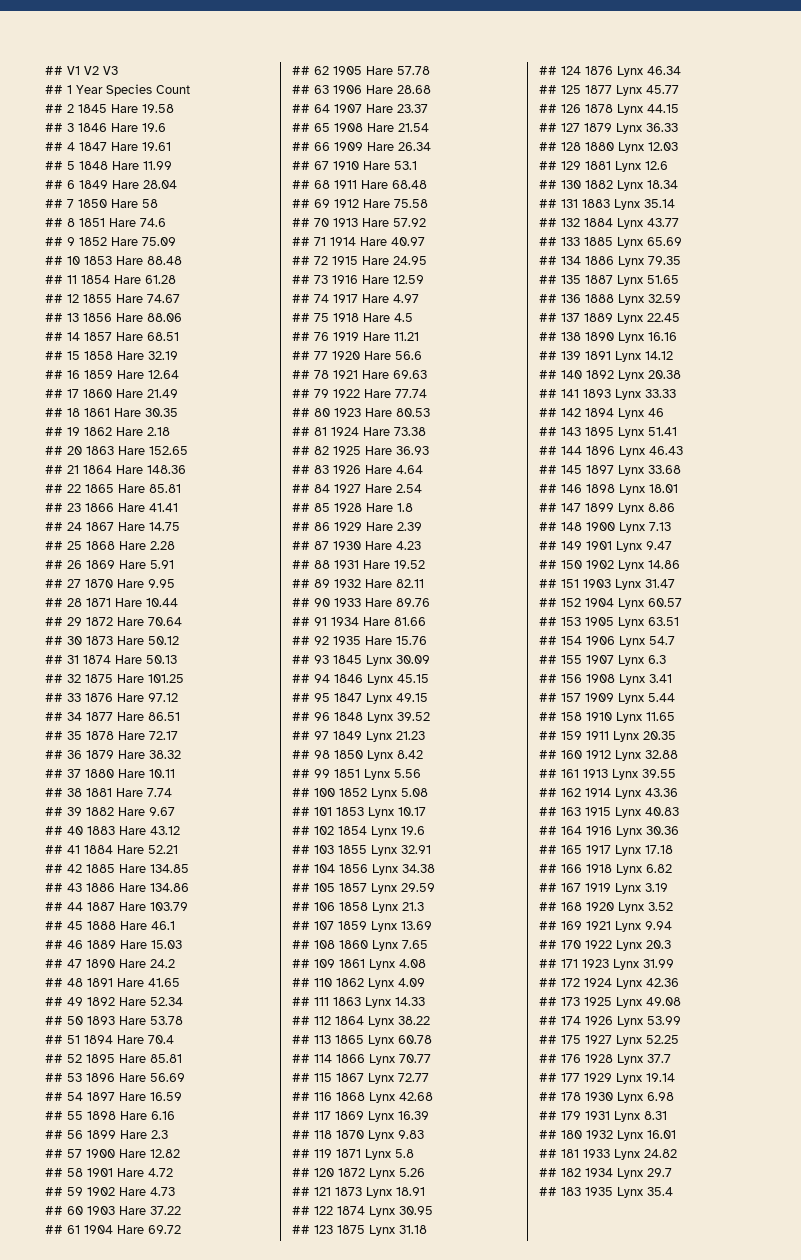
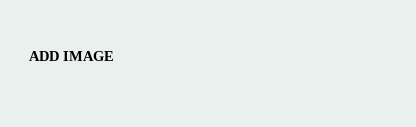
- ## V1 V2 V3
- ## 1 Year Species Count
- ## 2 1845 Hare 19.58
- ## 3 1846 Hare 19.6
- ## 4 1847 Hare 19.61
- ## 5 1848 Hare 11.99
- ## 6 1849 Hare 28.04
- ## 7 1850 Hare 58
- ## 8 1851 Hare 74.6
- ## 9 1852 Hare 75.09
- ## 10 1853 Hare 88.48
- ## 11 1854 Hare 61.28
- ## 12 1855 Hare 74.67
- ## 13 1856 Hare 88.06
- ## 14 1857 Hare 68.51
- ## 15 1858 Hare 32.19
- ## 16 1859 Hare 12.64
- ## 17 1860 Hare 21.49
- ## 18 1861 Hare 30.35
- ## 19 1862 Hare 2.18
- ## 20 1863 Hare 152.65
- ## 21 1864 Hare 148.36
- ## 22 1865 Hare 85.81
- ## 23 1866 Hare 41.41
- ## 24 1867 Hare 14.75
- ## 25 1868 Hare 2.28
- ## 26 1869 Hare 5.91
- ## 27 1870 Hare 9.95
- ## 28 1871 Hare 10.44
- ## 29 1872 Hare 70.64
- ## 30 1873 Hare 50.12
- ## 31 1874 Hare 50.13
- ## 32 1875 Hare 101.25
- ## 33 1876 Hare 97.12
- ## 34 1877 Hare 86.51
- ## 35 1878 Hare 72.17
- ## 36 1879 Hare 38.32
- ## 37 1880 Hare 10.11
- ## 38 1881 Hare 7.74
- ## 39 1882 Hare 9.67
- ## 40 1883 Hare 43.12
- ## 41 1884 Hare 52.21
- ## 42 1885 Hare 134.85
- ## 43 1886 Hare 134.86
- ## 44 1887 Hare 103.79
- ## 45 1888 Hare 46.1
- ## 46 1889 Hare 15.03
- ## 47 1890 Hare 24.2
- ## 48 1891 Hare 41.65
- ## 49 1892 Hare 52.34
- ## 50 1893 Hare 53.78
- ## 51 1894 Hare 70.4
- ## 52 1895 Hare 85.81
- ## 53 1896 Hare 56.69
- ## 54 1897 Hare 16.59
- ## 55 1898 Hare 6.16
- ## 56 1899 Hare 2.3
- ## 57 1900 Hare 12.82
- ## 58 1901 Hare 4.72
- ## 59 1902 Hare 4.73
- ## 60 1903 Hare 37.22
- ## 61 1904 Hare 69.72
- ## 62 1905 Hare 57.78
- ## 63 1906 Hare 28.68
- ## 64 1907 Hare 23.37
- ## 65 1908 Hare 21.54
- ## 66 1909 Hare 26.34
- ## 67 1910 Hare 53.1
- ## 68 1911 Hare 68.48
- ## 69 1912 Hare 75.58
- ## 70 1913 Hare 57.92
- ## 71 1914 Hare 40.97
- ## 72 1915 Hare 24.95
- ## 73 1916 Hare 12.59
- ## 74 1917 Hare 4.97
- ## 75 1918 Hare 4.5
- ## 76 1919 Hare 11.21
- ## 77 1920 Hare 56.6
- ## 78 1921 Hare 69.63
- ## 79 1922 Hare 77.74
- ## 80 1923 Hare 80.53
- ## 81 1924 Hare 73.38
- ## 82 1925 Hare 36.93
- ## 83 1926 Hare 4.64
- ## 84 1927 Hare 2.54
- ## 85 1928 Hare 1.8
- ## 86 1929 Hare 2.39
- ## 87 1930 Hare 4.23
- ## 88 1931 Hare 19.52
- ## 89 1932 Hare 82.11
- ## 90 1933 Hare 89.76
- ## 91 1934 Hare 81.66
- ## 92 1935 Hare 15.76
- ## 93 1845 Lynx 30.09
- ## 94 1846 Lynx 45.15
- ## 95 1847 Lynx 49.15
- ## 96 1848 Lynx 39.52
- ## 97 1849 Lynx 21.23
- ## 98 1850 Lynx 8.42
- ## 99 1851 Lynx 5.56
- ## 100 1852 Lynx 5.08
- ## 101 1853 Lynx 10.17
- ## 102 1854 Lynx 19.6
- ## 103 1855 Lynx 32.91
- ## 104 1856 Lynx 34.38
- ## 105 1857 Lynx 29.59
- ## 106 1858 Lynx 21.3
- ## 107 1859 Lynx 13.69
- ## 108 1860 Lynx 7.65
- ## 109 1861 Lynx 4.08
- ## 110 1862 Lynx 4.09
- ## 111 1863 Lynx 14.33
- ## 112 1864 Lynx 38.22
- ## 113 1865 Lynx 60.78
- ## 114 1866 Lynx 70.77
- ## 115 1867 Lynx 72.77
- ## 116 1868 Lynx 42.68
- ## 117 1869 Lynx 16.39
- ## 118 1870 Lynx 9.83
- ## 119 1871 Lynx 5.8
- ## 120 1872 Lynx 5.26
- ## 121 1873 Lynx 18.91
- ## 122 1874 Lynx 30.95
- ## 123 1875 Lynx 31.18
- ## 124 1876 Lynx 46.34
- ## 125 1877 Lynx 45.77
- ## 126 1878 Lynx 44.15
- ## 127 1879 Lynx 36.33
- ## 128 1880 Lynx 12.03
- ## 129 1881 Lynx 12.6
- ## 130 1882 Lynx 18.34
- ## 131 1883 Lynx 35.14
- ## 132 1884 Lynx 43.77
- ## 133 1885 Lynx 65.69
- ## 134 1886 Lynx 79.35
- ## 135 1887 Lynx 51.65
- ## 136 1888 Lynx 32.59
- ## 137 1889 Lynx 22.45
- ## 138 1890 Lynx 16.16
- ## 139 1891 Lynx 14.12
- ## 140 1892 Lynx 20.38
- ## 141 1893 Lynx 33.33
- ## 142 1894 Lynx 46
- ## 143 1895 Lynx 51.41
- ## 144 1896 Lynx 46.43
- ## 145 1897 Lynx 33.68
- ## 146 1898 Lynx 18.01
- ## 147 1899 Lynx 8.86
- ## 148 1900 Lynx 7.13
- ## 149 1901 Lynx 9.47
- ## 150 1902 Lynx 14.86
- ## 151 1903 Lynx 31.47
- ## 152 1904 Lynx 60.57
- ## 153 1905 Lynx 63.51
- ## 154 1906 Lynx 54.7
- ## 155 1907 Lynx 6.3
- ## 156 1908 Lynx 3.41
- ## 157 1909 Lynx 5.44
- ## 158 1910 Lynx 11.65
- ## 159 1911 Lynx 20.35
- ## 160 1912 Lynx 32.88
- ## 161 1913 Lynx 39.55
- ## 162 1914 Lynx 43.36
- ## 163 1915 Lynx 40.83
- ## 164 1916 Lynx 30.36
- ## 165 1917 Lynx 17.18
- ## 166 1918 Lynx 6.82
- ## 167 1919 Lynx 3.19
- ## 168 1920 Lynx 3.52
- ## 169 1921 Lynx 9.94
- ## 170 1922 Lynx 20.3
- ## 171 1923 Lynx 31.99
- ## 172 1924 Lynx 42.36
- ## 173 1925 Lynx 49.08
- ## 174 1926 Lynx 53.99
- ## 175 1927 Lynx 52.25
- ## 176 1928 Lynx 37.7
- ## 177 1929 Lynx 19.14
- ## 178 1930 Lynx 6.98
- ## 179 1931 Lynx 8.31
- ## 180 1932 Lynx 16.01
- ## 181 1933 Lynx 24.82
- ## 182 1934 Lynx 29.7
- ## 183 1935 Lynx 35.4
+ ADD IMAGE

